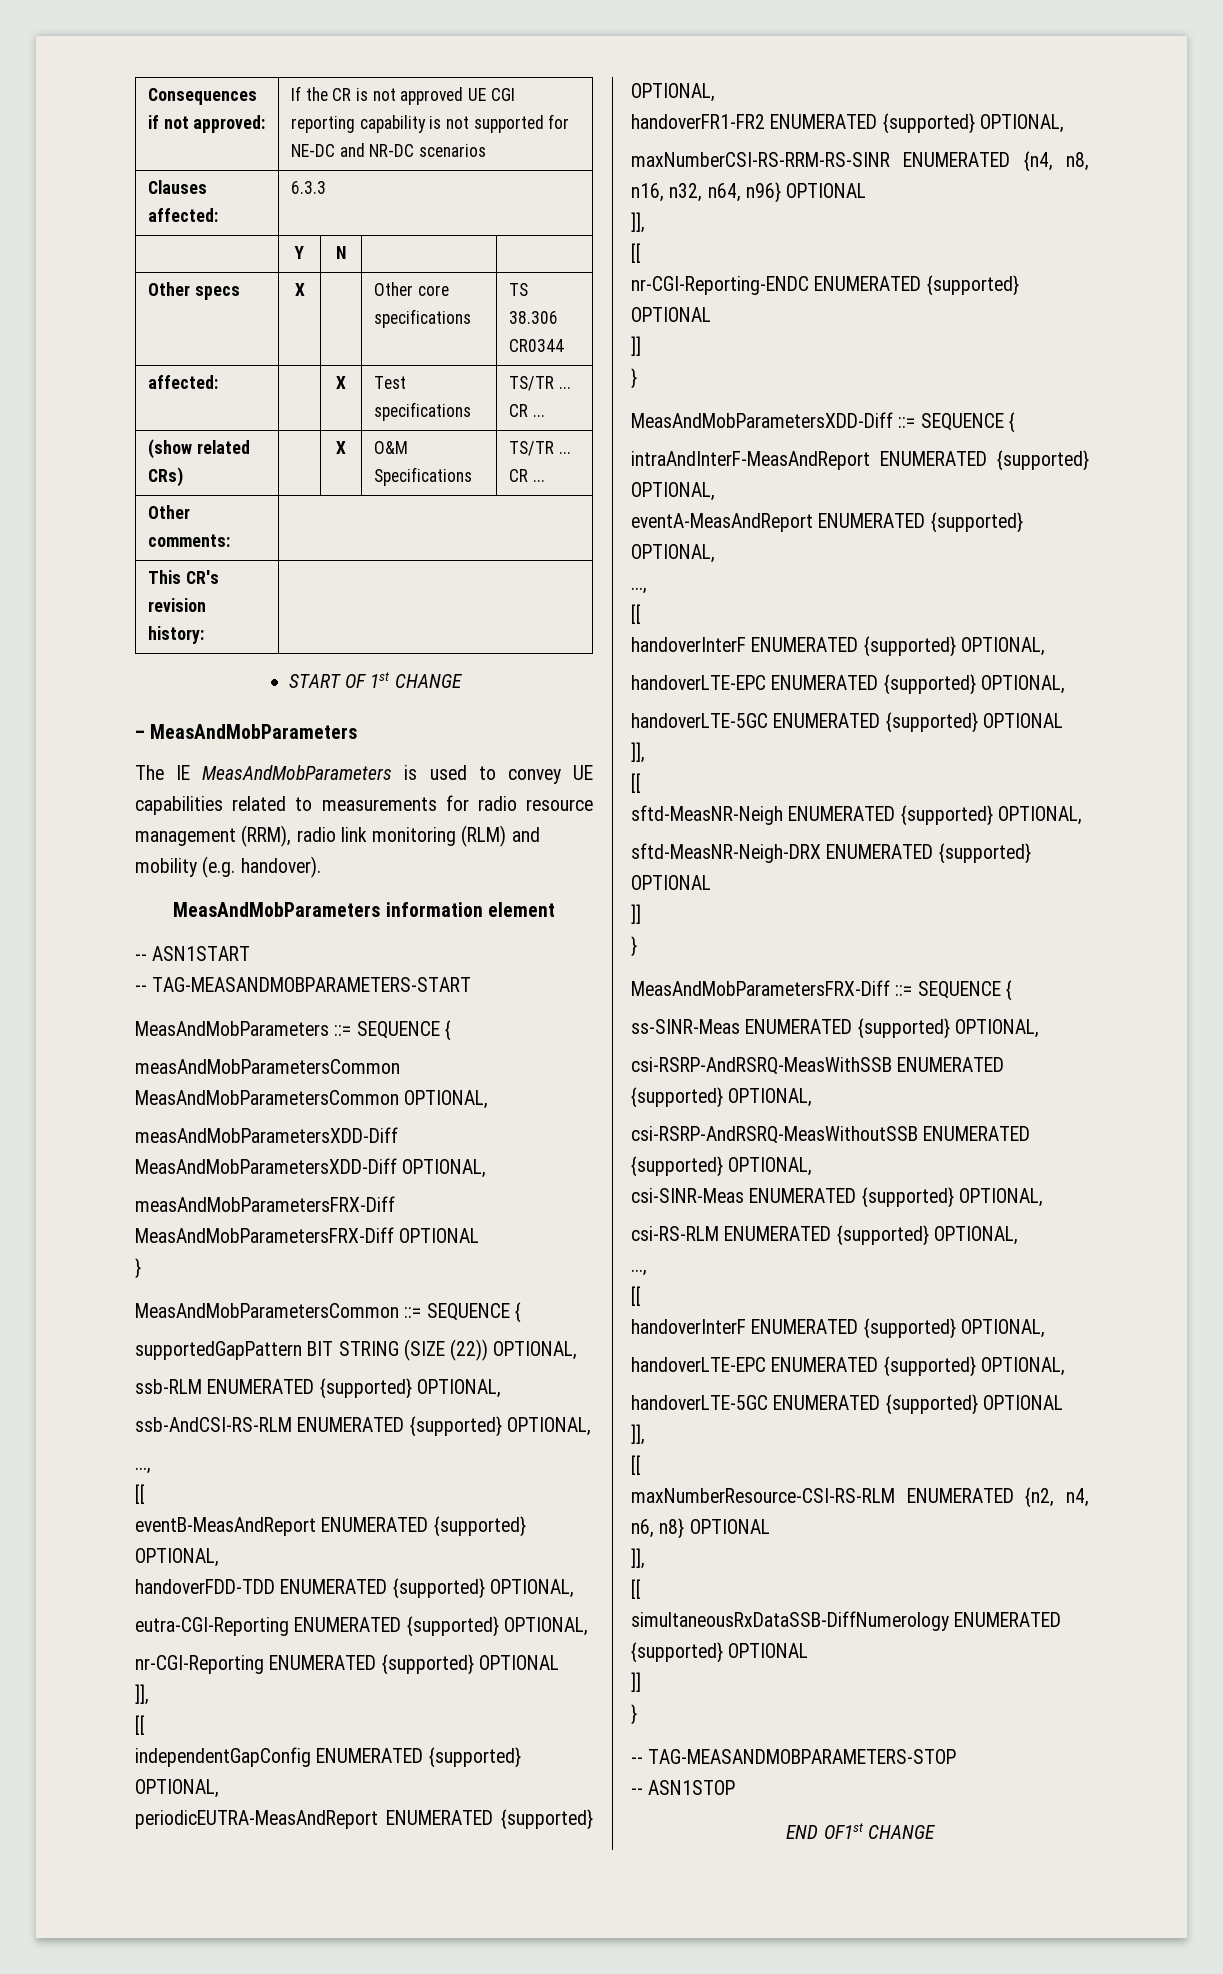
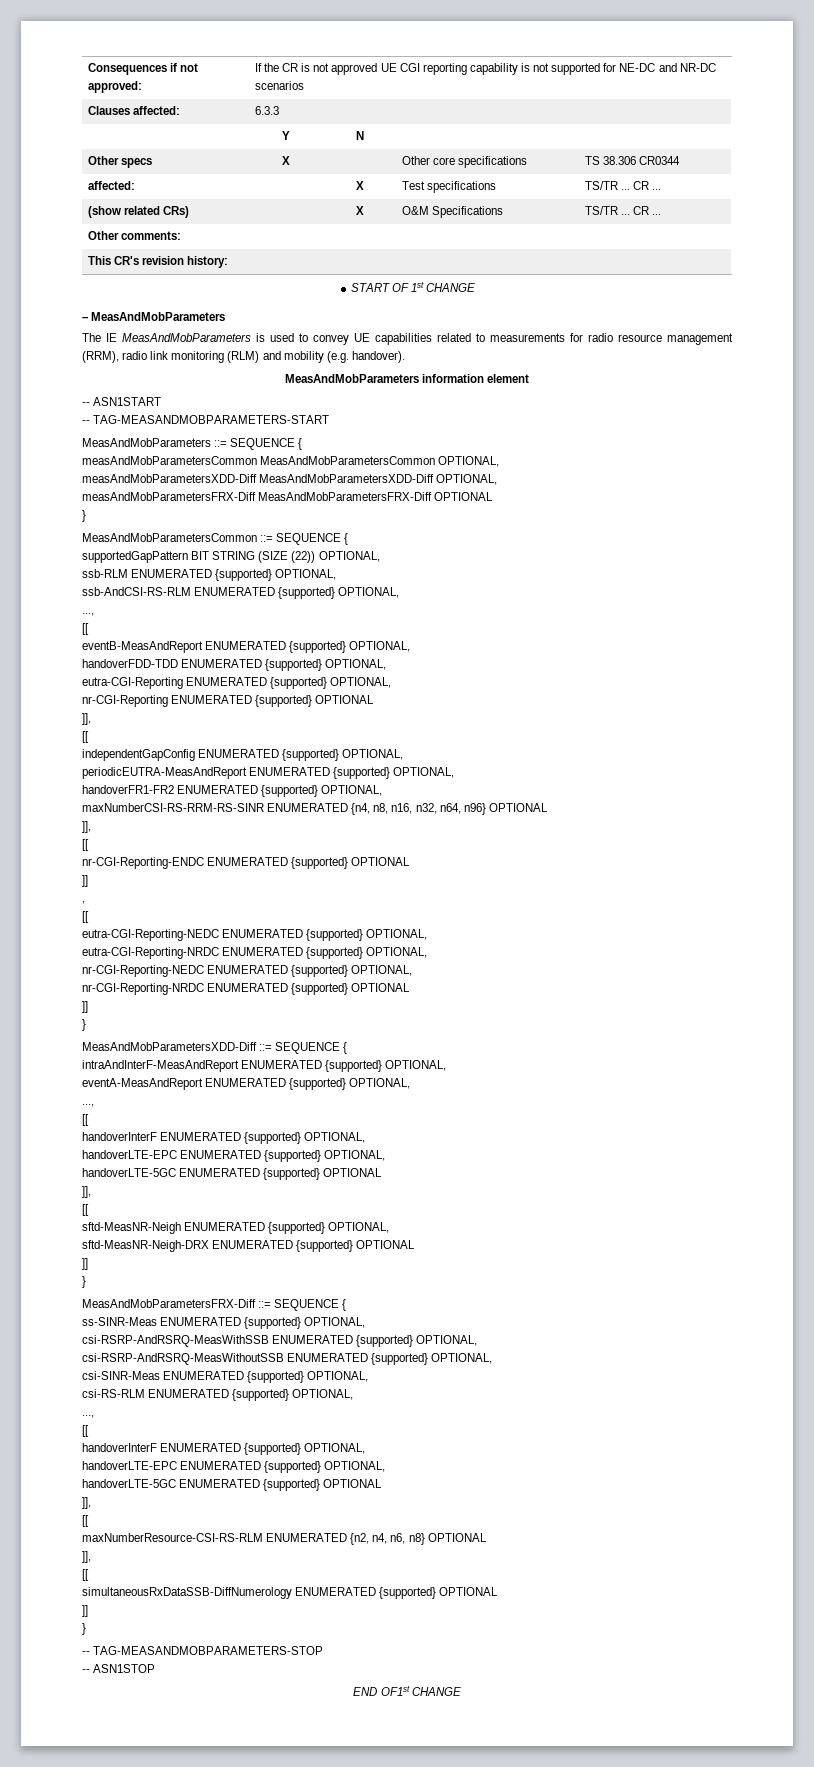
+ ,
+ [[
+ eutra-CGI-Reporting-NEDC ENUMERATED {supported} OPTIONAL,
+ eutra-CGI-Reporting-NRDC ENUMERATED {supported} OPTIONAL,
+ nr-CGI-Reporting-NEDC ENUMERATED {supported} OPTIONAL,
+ nr-CGI-Reporting-NRDC ENUMERATED {supported} OPTIONAL
+ ]]

